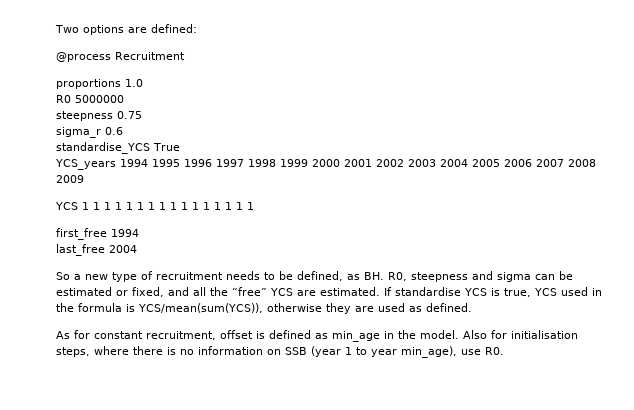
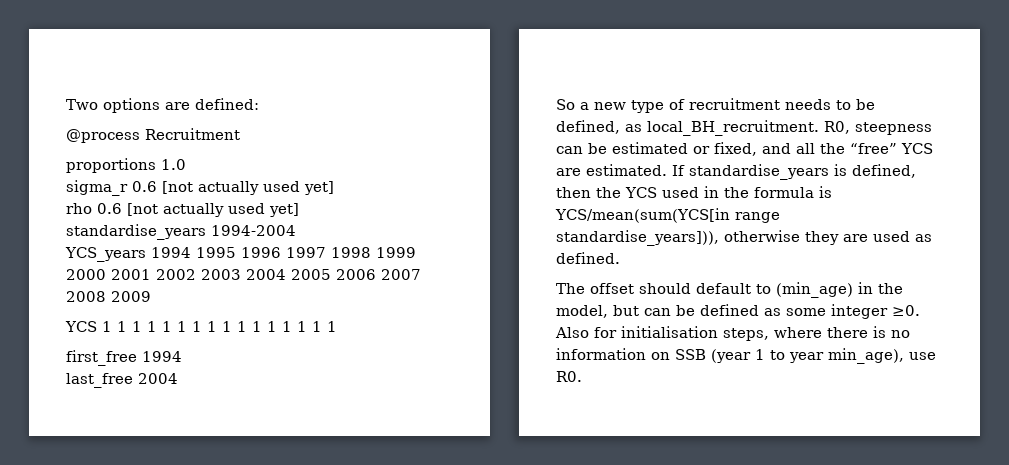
- R0 5000000
- steepness 0.75
- sigma_r 0.6
- standardise_YCS True
+ sigma_r 0.6 [not actually used yet]
+ rho 0.6 [not actually used yet]
+ standardise_years 1994-2004
- So a new type of recruitment needs to be defined, as BH. R0, steepness and sigma can be estimated or fixed, and all the “free” YCS are estimated.
+ So a new type of recruitment needs to be defined, as local_BH_recruitment. R0, steepness can be estimated or fixed, and all the “free” YCS are estimated.
- If standardise YCS is true, YCS used in the formula is YCS/mean(sum(YCS)), otherwise they are used as defined.
+ If standardise_years is defined, then the YCS used in the formula is YCS/mean(sum(YCS[in range standardise_years])), otherwise they are used as defined.
- As for constant recruitment, offset is defined as min_age in the model.
+ The offset should default to (min_age) in the model, but can be defined as some integer ≥0.

